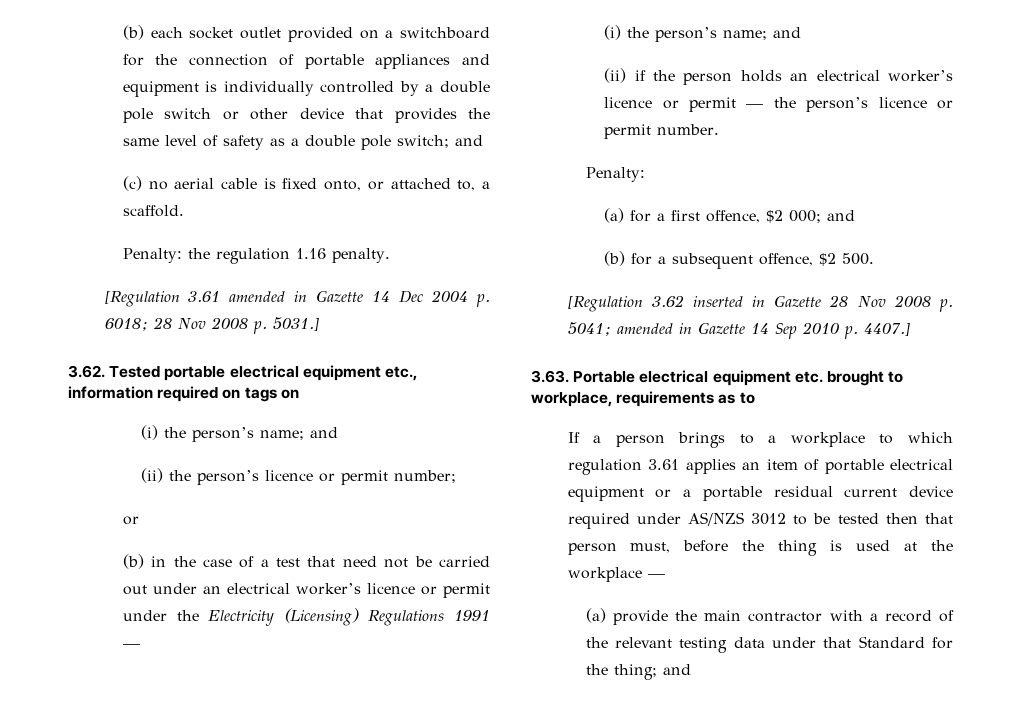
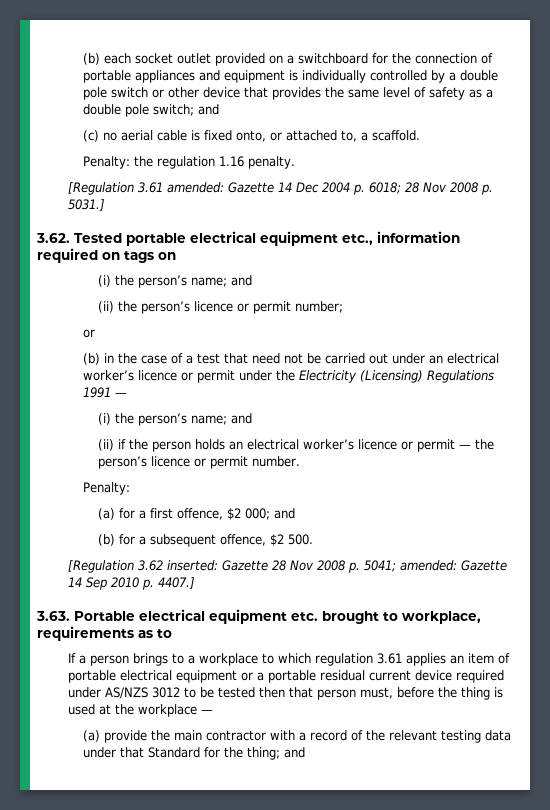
- [Regulation 3.61 amended in Gazette 14 Dec 2004 p. 6018; 28 Nov 2008 p. 5031.]
+ [Regulation 3.61 amended: Gazette 14 Dec 2004 p. 6018; 28 Nov 2008 p. 5031.]
- [Regulation 3.62 inserted in Gazette 28 Nov 2008 p. 5041; amended in Gazette 14 Sep 2010 p. 4407.]
+ [Regulation 3.62 inserted: Gazette 28 Nov 2008 p. 5041; amended: Gazette 14 Sep 2010 p. 4407.]

